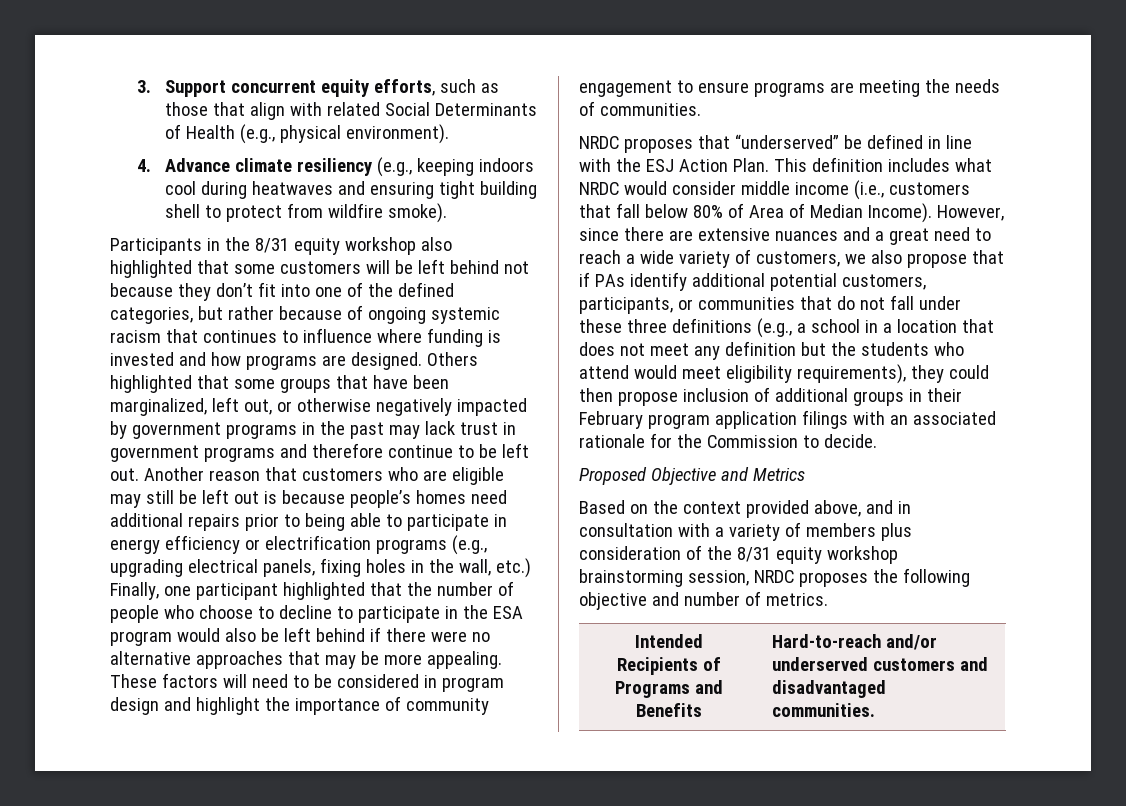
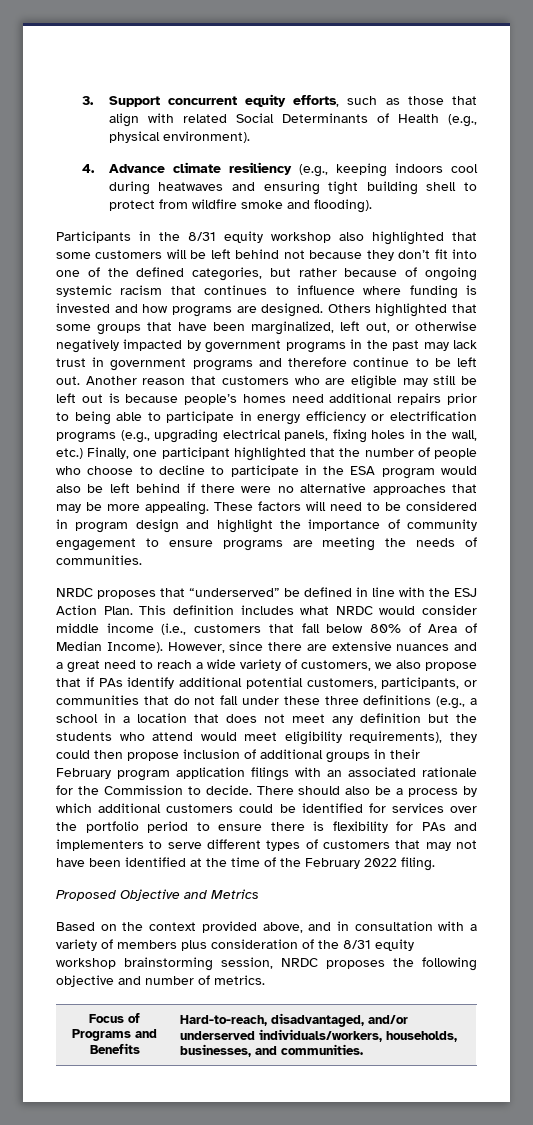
- 4. Advance climate resiliency (e.g., keeping indoors cool during heatwaves and ensuring tight building shell to protect from wildfire smoke).
+ 4. Advance climate resiliency (e.g., keeping indoors cool during heatwaves and ensuring tight building shell to protect from wildfire smoke and flooding).
+ There should also be a process by which additional customers could be identified for services over the portfolio period to ensure there is flexibility for PAs and implementers to serve different types of customers that may not have been identified at the time of the February 2022 filing.
- Intended Recipients of Programs and Benefits | Hard-to-reach and/or underserved customers and disadvantaged communities.
+ Focus of Programs and Benefits | Hard-to-reach, disadvantaged, and/or underserved individuals/workers, households, businesses, and communities.

